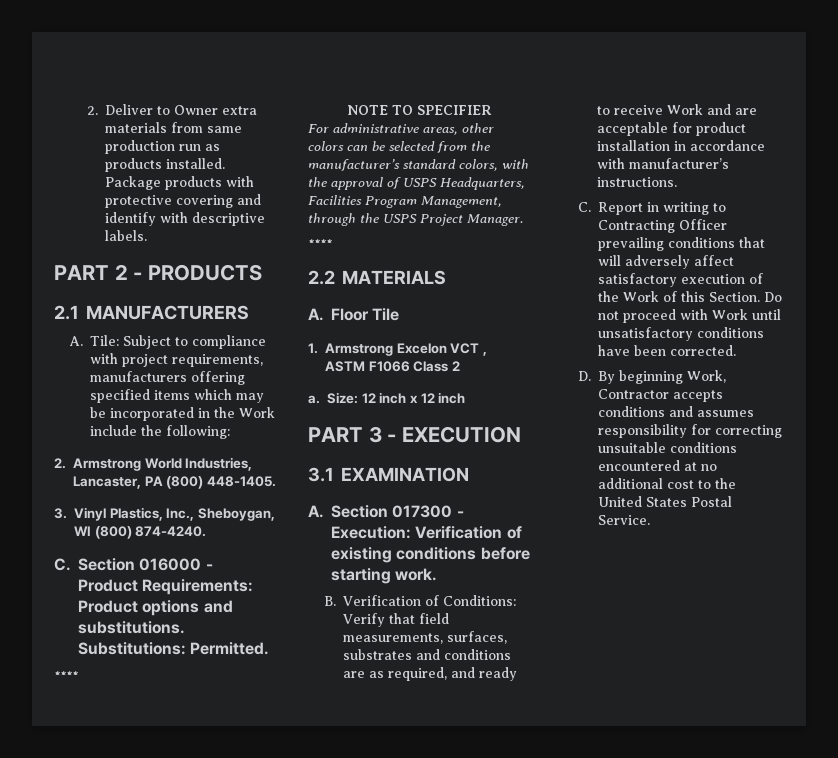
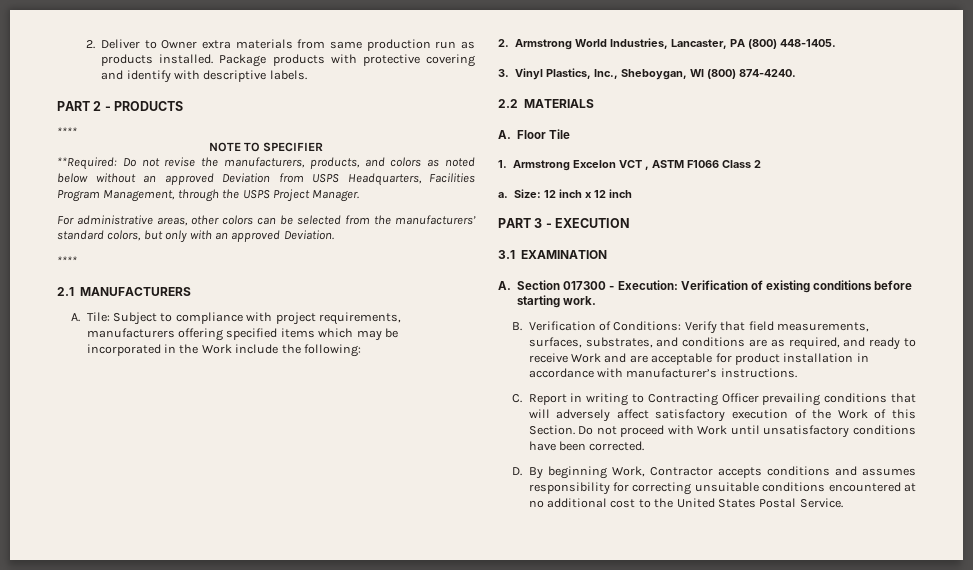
  PART 2 - PRODUCTS
+ ****
+ NOTE TO SPECIFIER
+ **Required: Do not revise the manufacturers, products, and colors as noted below without an approved Deviation from USPS Headquarters, Facilities Program Management, through the USPS Project Manager.
+ For administrative areas, other colors can be selected from the manufacturers’ standard colors, but only with an approved Deviation.
+ ****
- C. Section 016000 - Product Requirements: Product options and substitutions. Substitutions: Permitted.
- ****
- NOTE TO SPECIFIER
- For administrative areas, other colors can be selected from the manufacturer’s standard colors, with the approval of USPS Headquarters, Facilities Program Management, through the USPS Project Manager.
- ****
- B. Verification of Conditions: Verify that field measurements, surfaces, substrates and conditions are as required, and ready to receive Work and are acceptable for product installation in accordance with manufacturer’s instructions.
+ B. Verification of Conditions: Verify that field measurements, surfaces, substrates, and conditions are as required, and ready to receive Work and are acceptable for product installation in accordance with manufacturer’s instructions.

